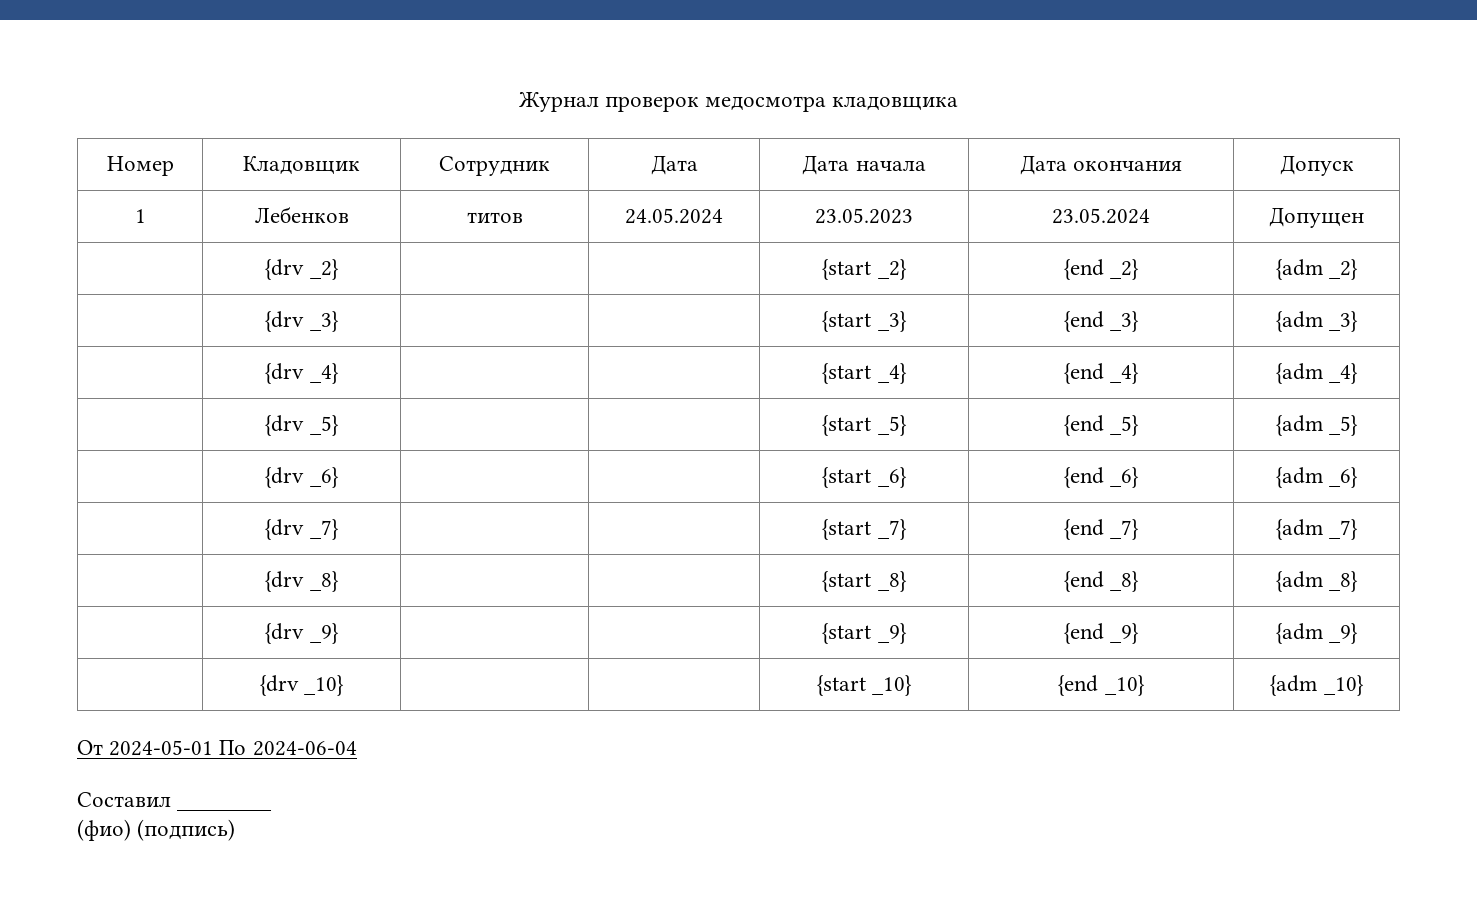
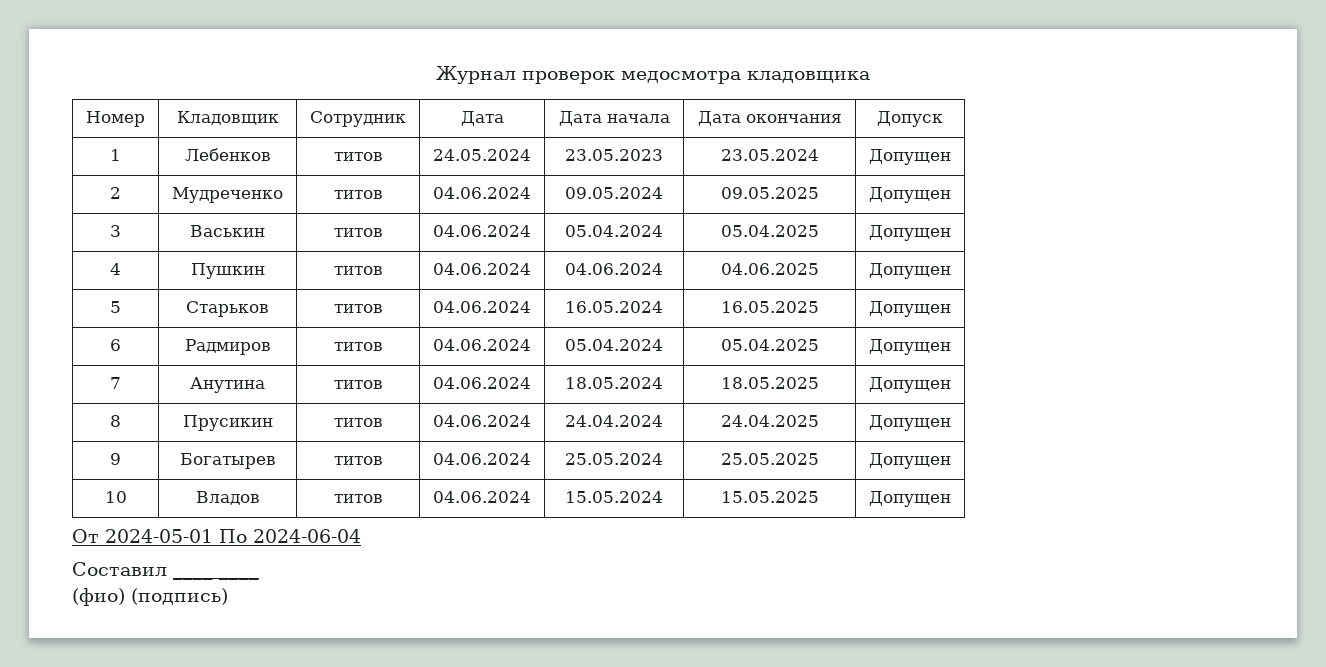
- | {drv _2} | | | {start _2} | {end _2} | {adm _2}
- | {drv _3} | | | {start _3} | {end _3} | {adm _3}
- | {drv _4} | | | {start _4} | {end _4} | {adm _4}
- | {drv _5} | | | {start _5} | {end _5} | {adm _5}
- | {drv _6} | | | {start _6} | {end _6} | {adm _6}
- | {drv _7} | | | {start _7} | {end _7} | {adm _7}
- | {drv _8} | | | {start _8} | {end _8} | {adm _8}
- | {drv _9} | | | {start _9} | {end _9} | {adm _9}
- | {drv _10} | | | {start _10} | {end _10} | {adm _10}
+ 2 | Мудреченко | титов | 04.06.2024 | 09.05.2024 | 09.05.2025 | Допущен
+ 3 | Васькин | титов | 04.06.2024 | 05.04.2024 | 05.04.2025 | Допущен
+ 4 | Пушкин | титов | 04.06.2024 | 04.06.2024 | 04.06.2025 | Допущен
+ 5 | Старьков | титов | 04.06.2024 | 16.05.2024 | 16.05.2025 | Допущен
+ 6 | Радмиров | титов | 04.06.2024 | 05.04.2024 | 05.04.2025 | Допущен
+ 7 | Анутина | титов | 04.06.2024 | 18.05.2024 | 18.05.2025 | Допущен
+ 8 | Прусикин | титов | 04.06.2024 | 24.04.2024 | 24.04.2025 | Допущен
+ 9 | Богатырев | титов | 04.06.2024 | 25.05.2024 | 25.05.2025 | Допущен
+ 10 | Владов | титов | 04.06.2024 | 15.05.2024 | 15.05.2025 | Допущен

